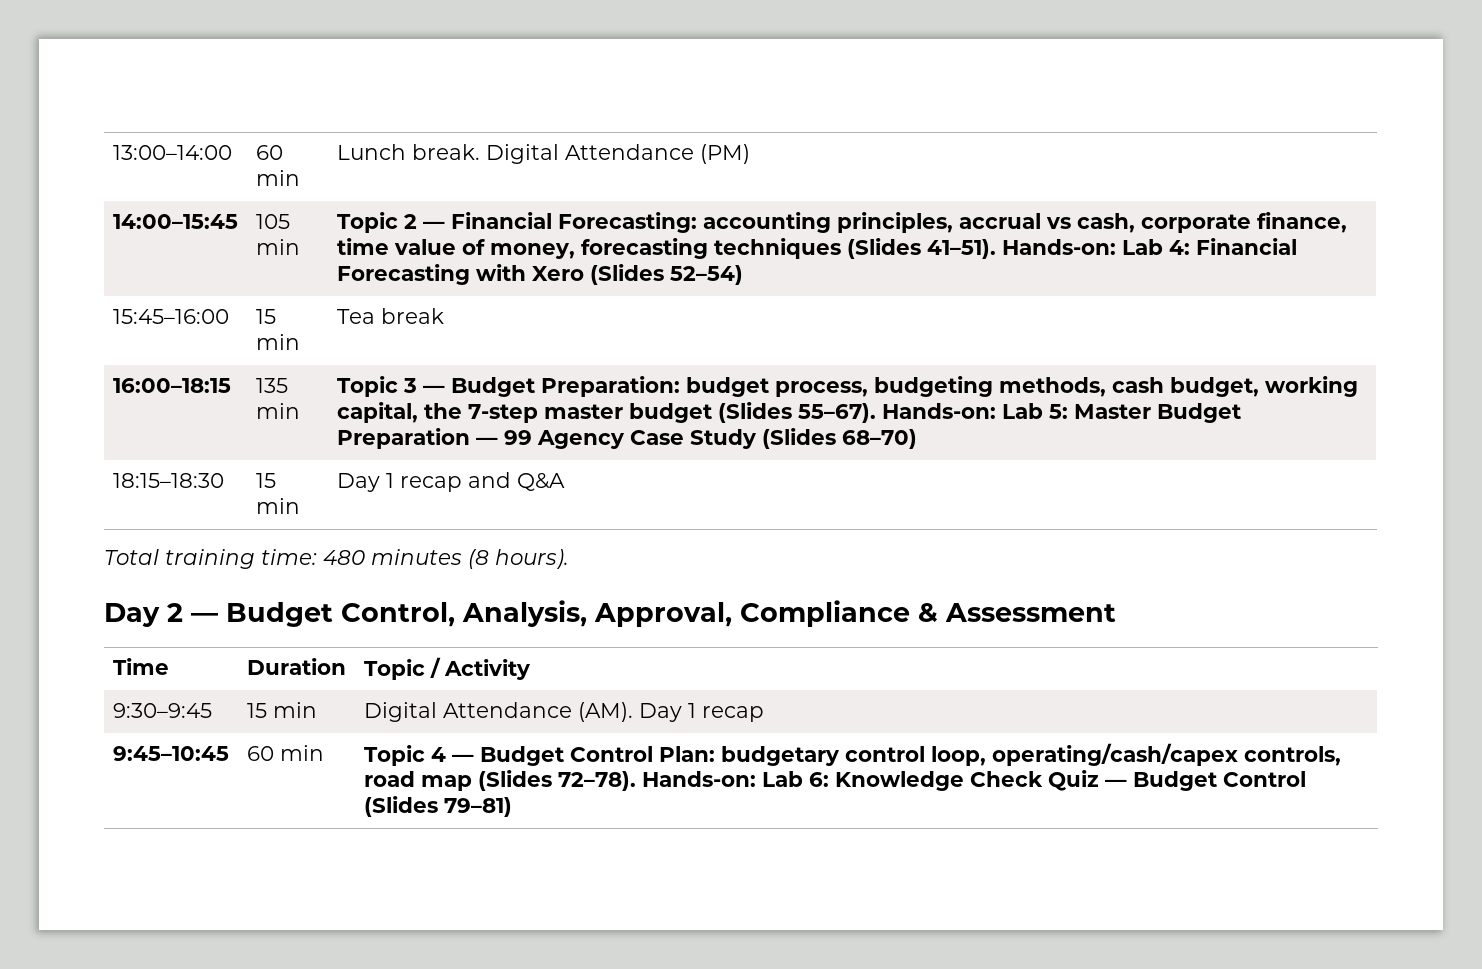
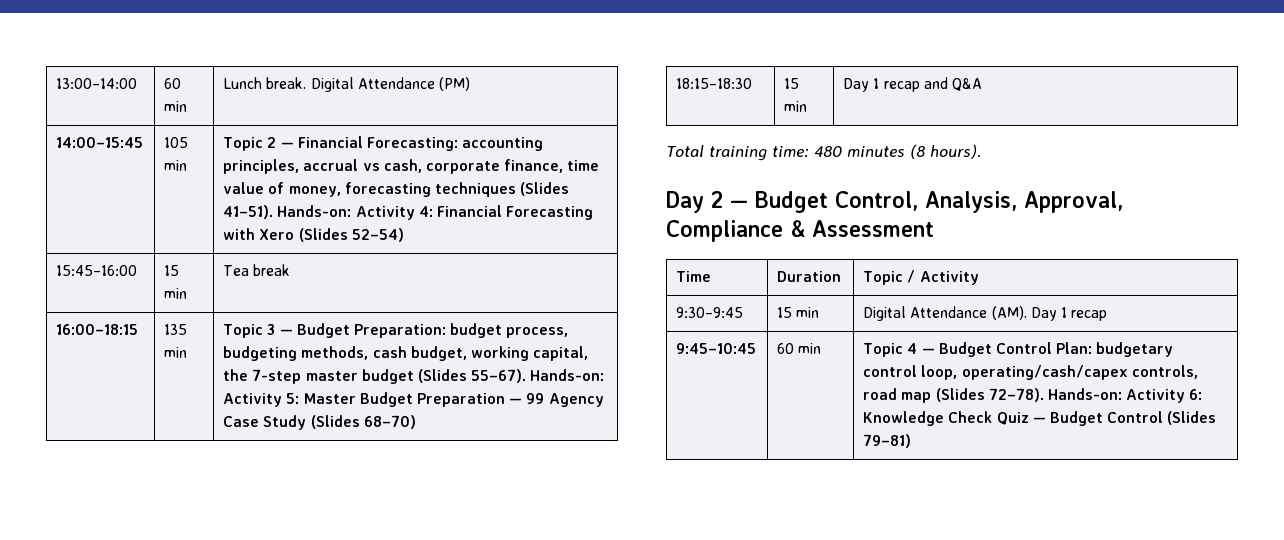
- 14:00–15:45 | 105 min | Topic 2 — Financial Forecasting: accounting principles, accrual vs cash, corporate finance, time value of money, forecasting techniques (Slides 41–51). Hands-on: Lab 4: Financial Forecasting with Xero (Slides 52–54)
+ 14:00–15:45 | 105 min | Topic 2 — Financial Forecasting: accounting principles, accrual vs cash, corporate finance, time value of money, forecasting techniques (Slides 41–51). Hands-on: Activity 4: Financial Forecasting with Xero (Slides 52–54)
- 16:00–18:15 | 135 min | Topic 3 — Budget Preparation: budget process, budgeting methods, cash budget, working capital, the 7-step master budget (Slides 55–67). Hands-on: Lab 5: Master Budget Preparation — 99 Agency Case Study (Slides 68–70)
+ 16:00–18:15 | 135 min | Topic 3 — Budget Preparation: budget process, budgeting methods, cash budget, working capital, the 7-step master budget (Slides 55–67). Hands-on: Activity 5: Master Budget Preparation — 99 Agency Case Study (Slides 68–70)
- 9:45–10:45 | 60 min | Topic 4 — Budget Control Plan: budgetary control loop, operating/cash/capex controls, road map (Slides 72–78). Hands-on: Lab 6: Knowledge Check Quiz — Budget Control (Slides 79–81)
+ 9:45–10:45 | 60 min | Topic 4 — Budget Control Plan: budgetary control loop, operating/cash/capex controls, road map (Slides 72–78). Hands-on: Activity 6: Knowledge Check Quiz — Budget Control (Slides 79–81)

